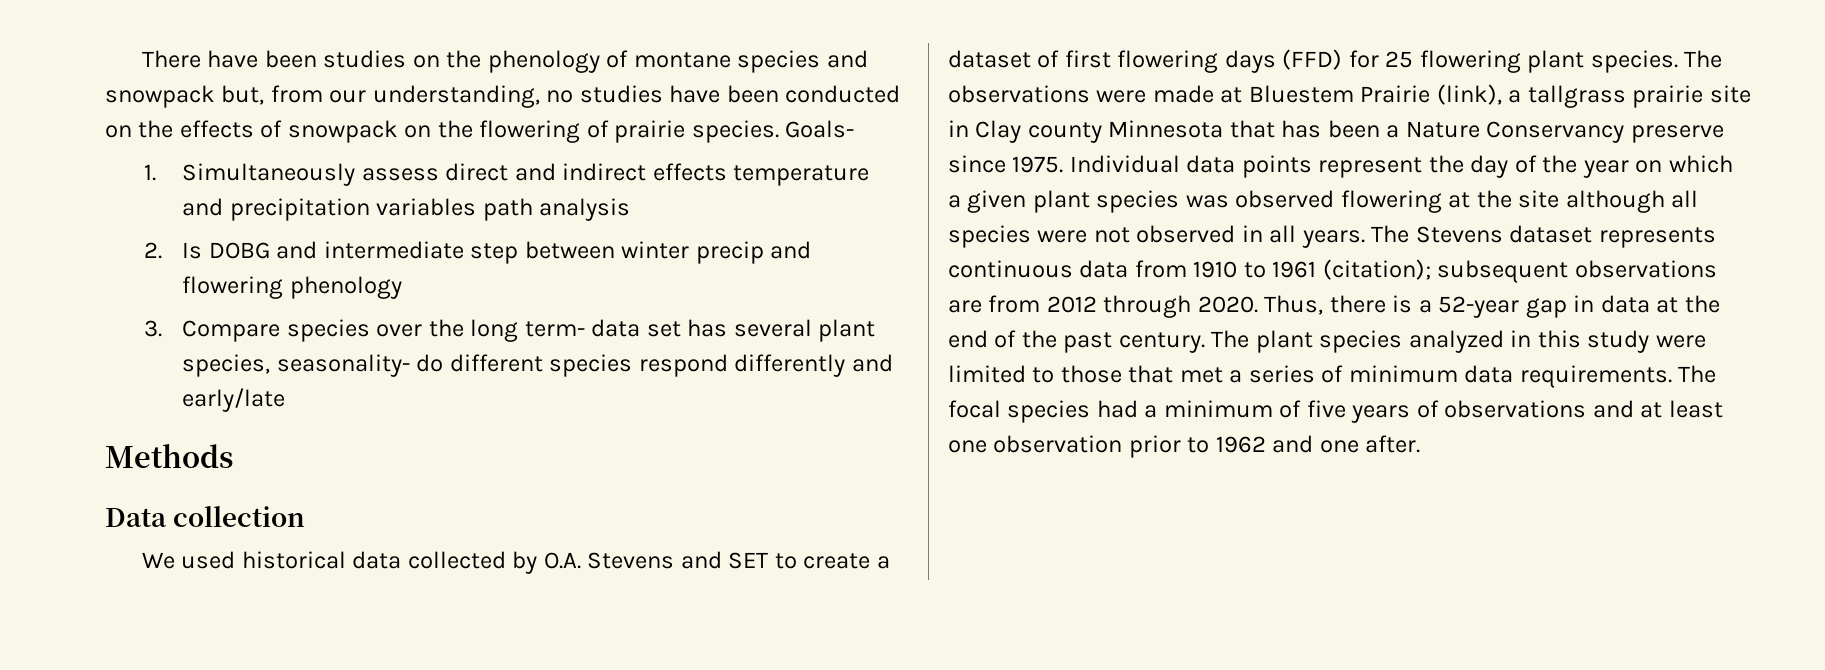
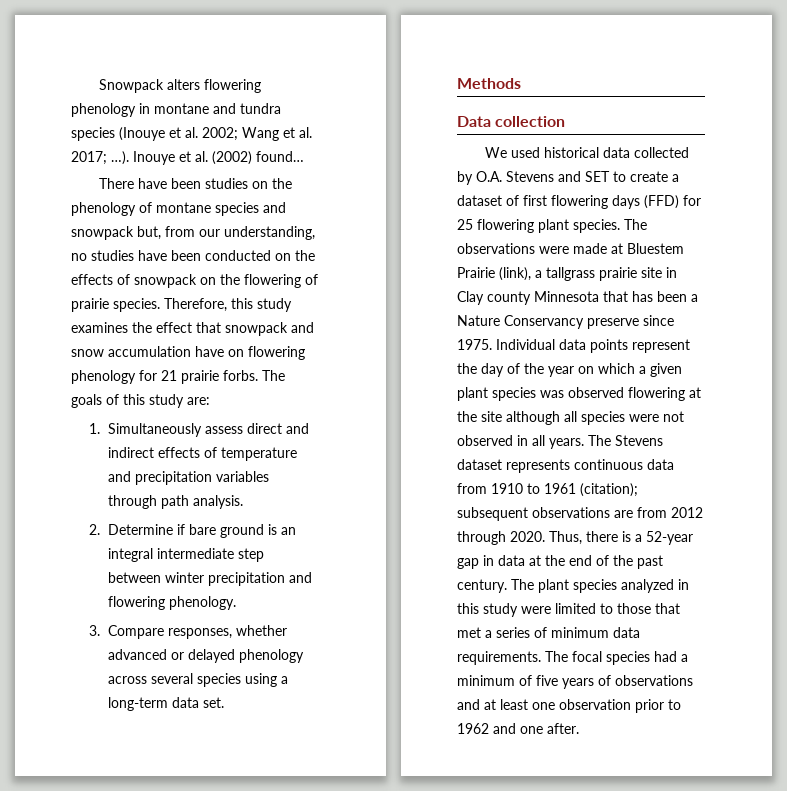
+ Snowpack alters flowering phenology in montane and tundra species (Inouye et al. 2002; Wang et al. 2017; …). Inouye et al. (2002) found…
- Goals-
+ Therefore, this study examines the effect that snowpack and snow accumulation have on flowering phenology for 21 prairie forbs. The goals of this study are:
- 1. Simultaneously assess direct and indirect effects temperature and precipitation variables path analysis
- 2. Is DOBG and intermediate step between winter precip and flowering phenology
+ 1. Simultaneously assess direct and indirect effects of temperature and precipitation variables through path analysis.
+ 2. Determine if bare ground is an integral intermediate step between winter precipitation and flowering phenology.
- 3. Compare species over the long term- data set has several plant species, seasonality- do different species respond differently and early/late
+ 3. Compare responses, whether advanced or delayed phenology across several species using a long-term data set.

